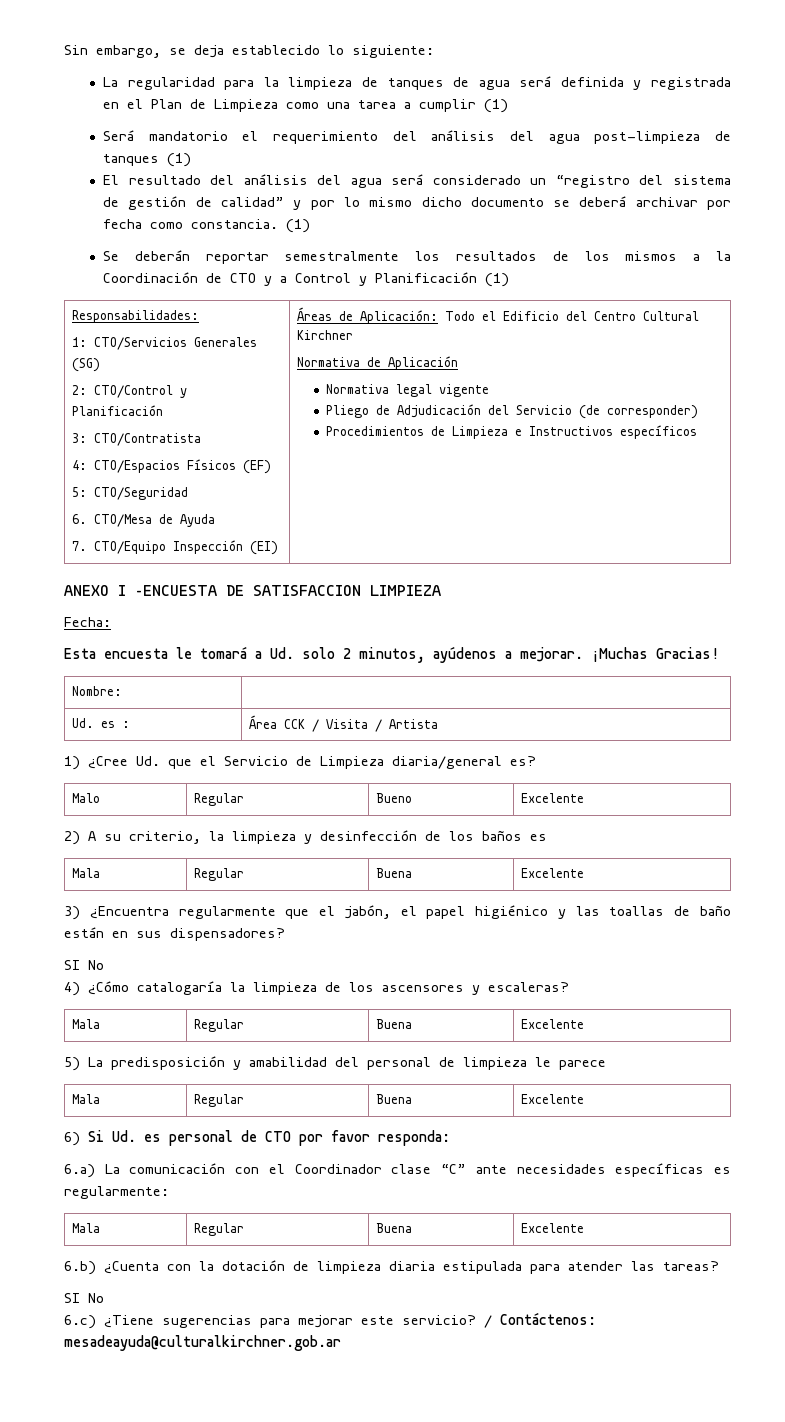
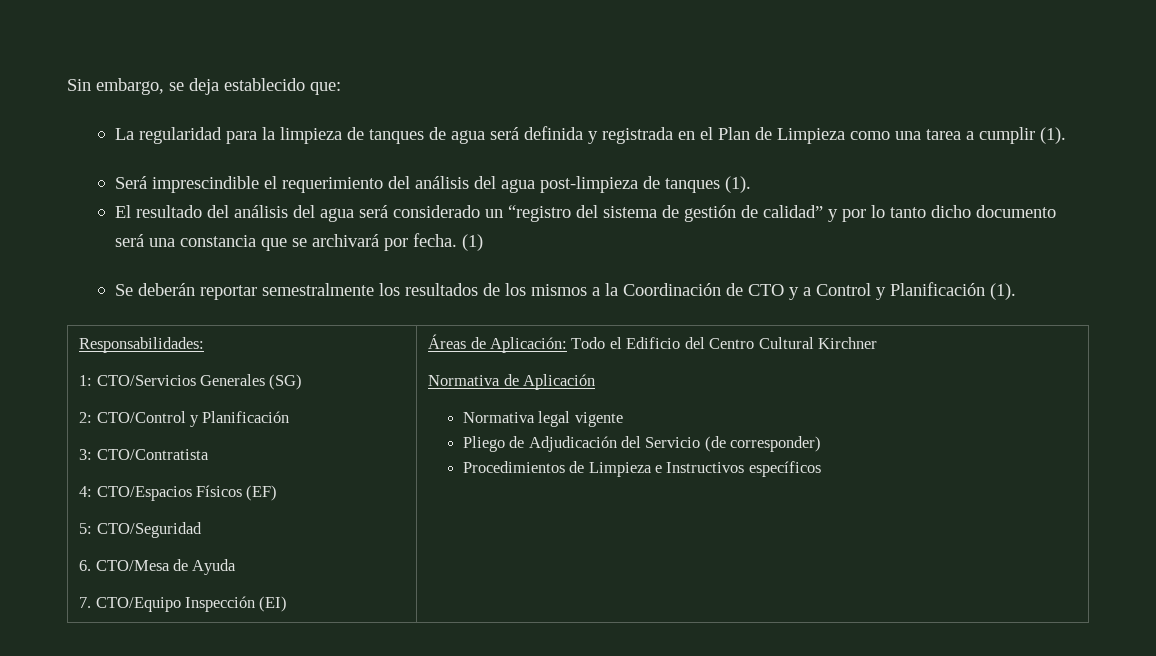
- Sin embargo, se deja establecido lo siguiente:
+ Sin embargo, se deja establecido que:
- La regularidad para la limpieza de tanques de agua será definida y registrada en el Plan de Limpieza como una tarea a cumplir (1)
+ La regularidad para la limpieza de tanques de agua será definida y registrada en el Plan de Limpieza como una tarea a cumplir (1).
- Será mandatorio el requerimiento del análisis del agua post-limpieza de tanques (1)
+ Será imprescindible el requerimiento del análisis del agua post-limpieza de tanques (1).
- El resultado del análisis del agua será considerado un “registro del sistema de gestión de calidad” y por lo mismo dicho documento se deberá archivar por fecha como constancia.
+ El resultado del análisis del agua será considerado un “registro del sistema de gestión de calidad” y por lo tanto dicho documento será una constancia que se archivará por fecha.
- Se deberán reportar semestralmente los resultados de los mismos a la Coordinación de CTO y a Control y Planificación (1)
+ Se deberán reportar semestralmente los resultados de los mismos a la Coordinación de CTO y a Control y Planificación (1).
- ANEXO I –ENCUESTA DE SATISFACCION LIMPIEZA
- Fecha:
- Esta encuesta le tomará a Ud. solo 2 minutos, ayúdenos a mejorar. ¡Muchas Gracias!
- Nombre: |
- Ud. es : | Área CCK / Visita / Artista
- 1) ¿Cree Ud. que el Servicio de Limpieza diaria/general es?
- Malo | Regular | Bueno | Excelente
- 2) A su criterio, la limpieza y desinfección de los baños es
- Mala | Regular | Buena | Excelente
- 3) ¿Encuentra regularmente que el jabón, el papel higiénico y las toallas de baño están en sus dispensadores?
- SI No
- 4) ¿Cómo catalogaría la limpieza de los ascensores y escaleras?
- Mala | Regular | Buena | Excelente
- 5) La predisposición y amabilidad del personal de limpieza le parece
- Mala | Regular | Buena | Excelente
- 6) Si Ud. es personal de CTO por favor responda:
- 6.a) La comunicación con el Coordinador clase “C” ante necesidades específicas es regularmente:
- Mala | Regular | Buena | Excelente
- 6.b) ¿Cuenta con la dotación de limpieza diaria estipulada para atender las tareas?
- SI No
- 6.c) ¿Tiene sugerencias para mejorar este servicio? / Contáctenos: mesadeayuda@culturalkirchner.gob.ar

